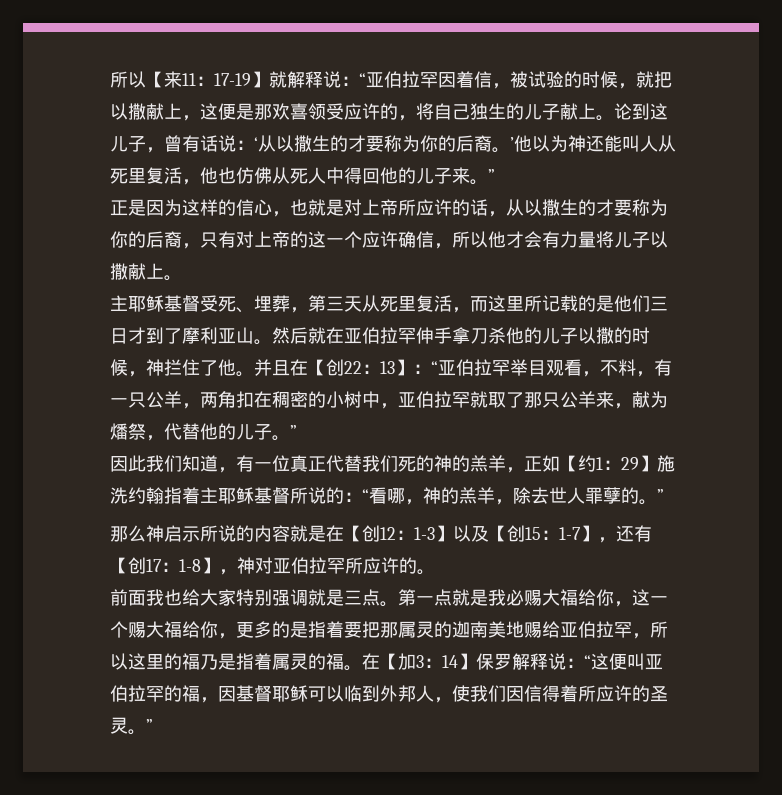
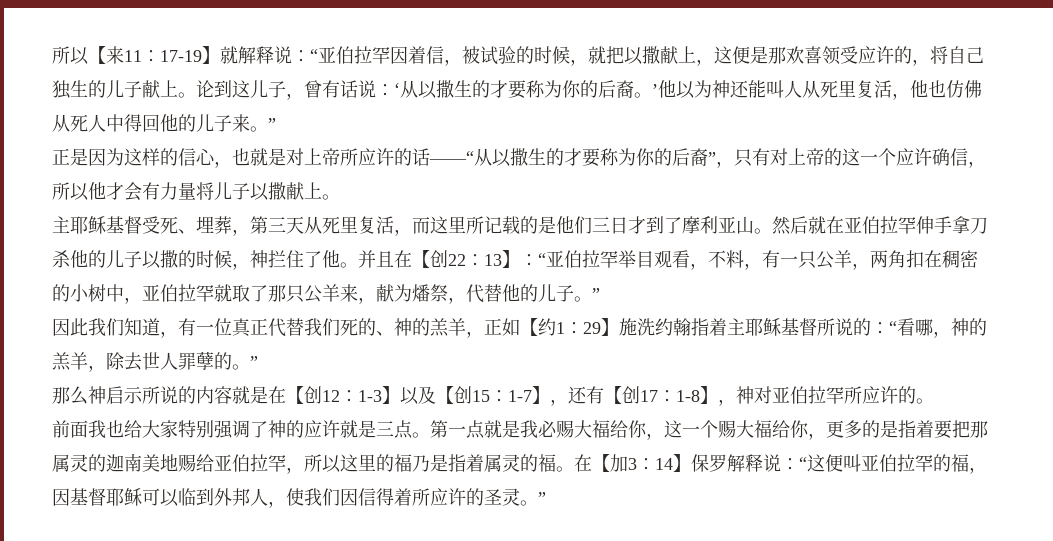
- 正是因为这样的信心，也就是对上帝所应许的话，从以撒生的才要称为你的后裔，只有对上帝的这一个应许确信，所以他才会有力量将儿子以撒献上。
+ 正是因为这样的信心，也就是对上帝所应许的话——“从以撒生的才要称为你的后裔”，只有对上帝的这一个应许确信，所以他才会有力量将儿子以撒献上。
- 因此我们知道，有一位真正代替我们死的神的羔羊，正如【约1：29】施洗约翰指着主耶稣基督所说的：“看哪，神的羔羊，除去世人罪孽的。”
+ 因此我们知道，有一位真正代替我们死的、神的羔羊，正如【约1：29】施洗约翰指着主耶稣基督所说的：“看哪，神的羔羊，除去世人罪孽的。”
- 前面我也给大家特别强调就是三点。
+ 前面我也给大家特别强调了神的应许就是三点。

